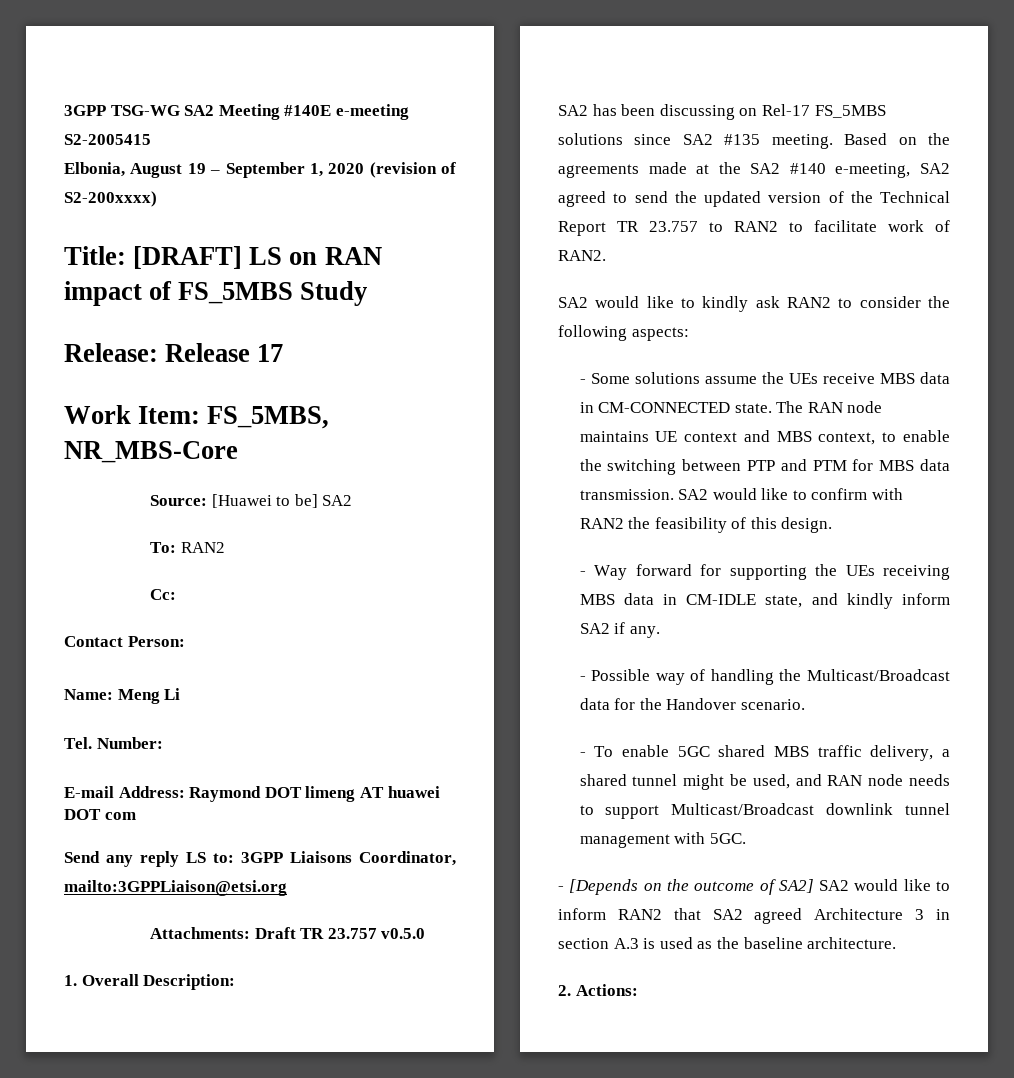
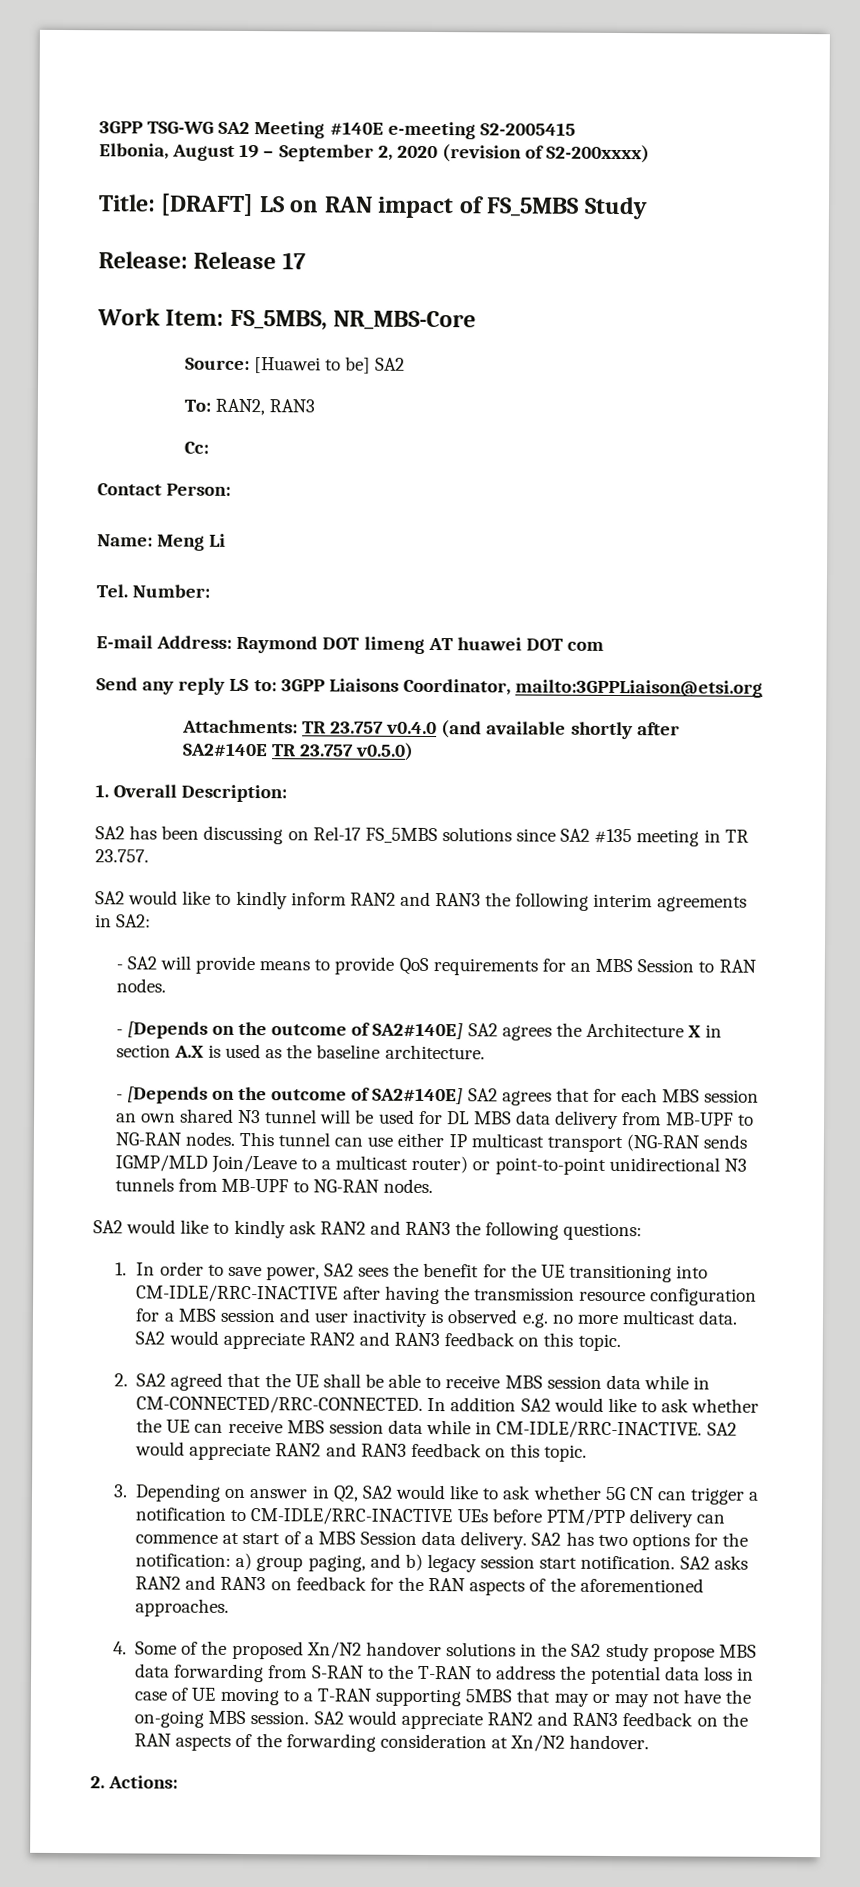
- Elbonia, August 19 – September 1, 2020 (revision of S2-200xxxx)
+ Elbonia, August 19 – September 2, 2020 (revision of S2-200xxxx)
- To: RAN2
+ To: RAN2, RAN3
- Attachments: Draft TR 23.757 v0.5.0
+ Attachments: TR 23.757 v0.4.0 (and available shortly after SA2#140E TR 23.757 v0.5.0)
- SA2 has been discussing on Rel-17 FS_5MBS solutions since SA2 #135 meeting. Based on the agreements made at the SA2 #140 e-meeting, SA2 agreed to send the updated version of the Technical Report TR 23.757 to RAN2 to facilitate work of RAN2.
+ SA2 has been discussing on Rel-17 FS_5MBS solutions since SA2 #135 meeting in TR 23.757.
+ SA2 would like to kindly inform RAN2 and RAN3 the following interim agreements in SA2:
+ - SA2 will provide means to provide QoS requirements for an MBS Session to RAN nodes.
+ - [Depends on the outcome of SA2#140E] SA2 agrees the Architecture X in section A.X is used as the baseline architecture.
+ - [Depends on the outcome of SA2#140E] SA2 agrees that for each MBS session an own shared N3 tunnel will be used for DL MBS data delivery from MB-UPF to NG-RAN nodes. This tunnel can use either IP multicast transport (NG-RAN sends IGMP/MLD Join/Leave to a multicast router) or point-to-point unidirectional N3 tunnels from MB-UPF to NG-RAN nodes.
- SA2 would like to kindly ask RAN2 to consider the following aspects:
- - Some solutions assume the UEs receive MBS data in CM-CONNECTED state. The RAN node maintains UE context and MBS context, to enable the switching between PTP and PTM for MBS data transmission. SA2 would like to confirm with RAN2 the feasibility of this design.
- - Way forward for supporting the UEs receiving MBS data in CM-IDLE state, and kindly inform SA2 if any.
- - Possible way of handling the Multicast/Broadcast data for the Handover scenario.
- - To enable 5GC shared MBS traffic delivery, a shared tunnel might be used, and RAN node needs to support Multicast/Broadcast downlink tunnel management with 5GC.
- - [Depends on the outcome of SA2] SA2 would like to inform RAN2 that SA2 agreed Architecture 3 in section A.3 is used as the baseline architecture.
+ SA2 would like to kindly ask RAN2 and RAN3 the following questions:
+ 1. In order to save power, SA2 sees the benefit for the UE transitioning into CM-IDLE/RRC-INACTIVE after having the transmission resource configuration for a MBS session and user inactivity is observed e.g. no more multicast data. SA2 would appreciate RAN2 and RAN3 feedback on this topic.
+ 2. SA2 agreed that the UE shall be able to receive MBS session data while in CM-CONNECTED/RRC-CONNECTED. In addition SA2 would like to ask whether the UE can receive MBS session data while in CM-IDLE/RRC-INACTIVE. SA2 would appreciate RAN2 and RAN3 feedback on this topic.
+ 3. Depending on answer in Q2, SA2 would like to ask whether 5G CN can trigger a notification to CM-IDLE/RRC-INACTIVE UEs before PTM/PTP delivery can commence at start of a MBS Session data delivery. SA2 has two options for the notification: a) group paging, and b) legacy session start notification. SA2 asks RAN2 and RAN3 on feedback for the RAN aspects of the aforementioned approaches.
+ 4. Some of the proposed Xn/N2 handover solutions in the SA2 study propose MBS data forwarding from S-RAN to the T-RAN to address the potential data loss in case of UE moving to a T-RAN supporting 5MBS that may or may not have the on-going MBS session. SA2 would appreciate RAN2 and RAN3 feedback on the RAN aspects of the forwarding consideration at Xn/N2 handover.

